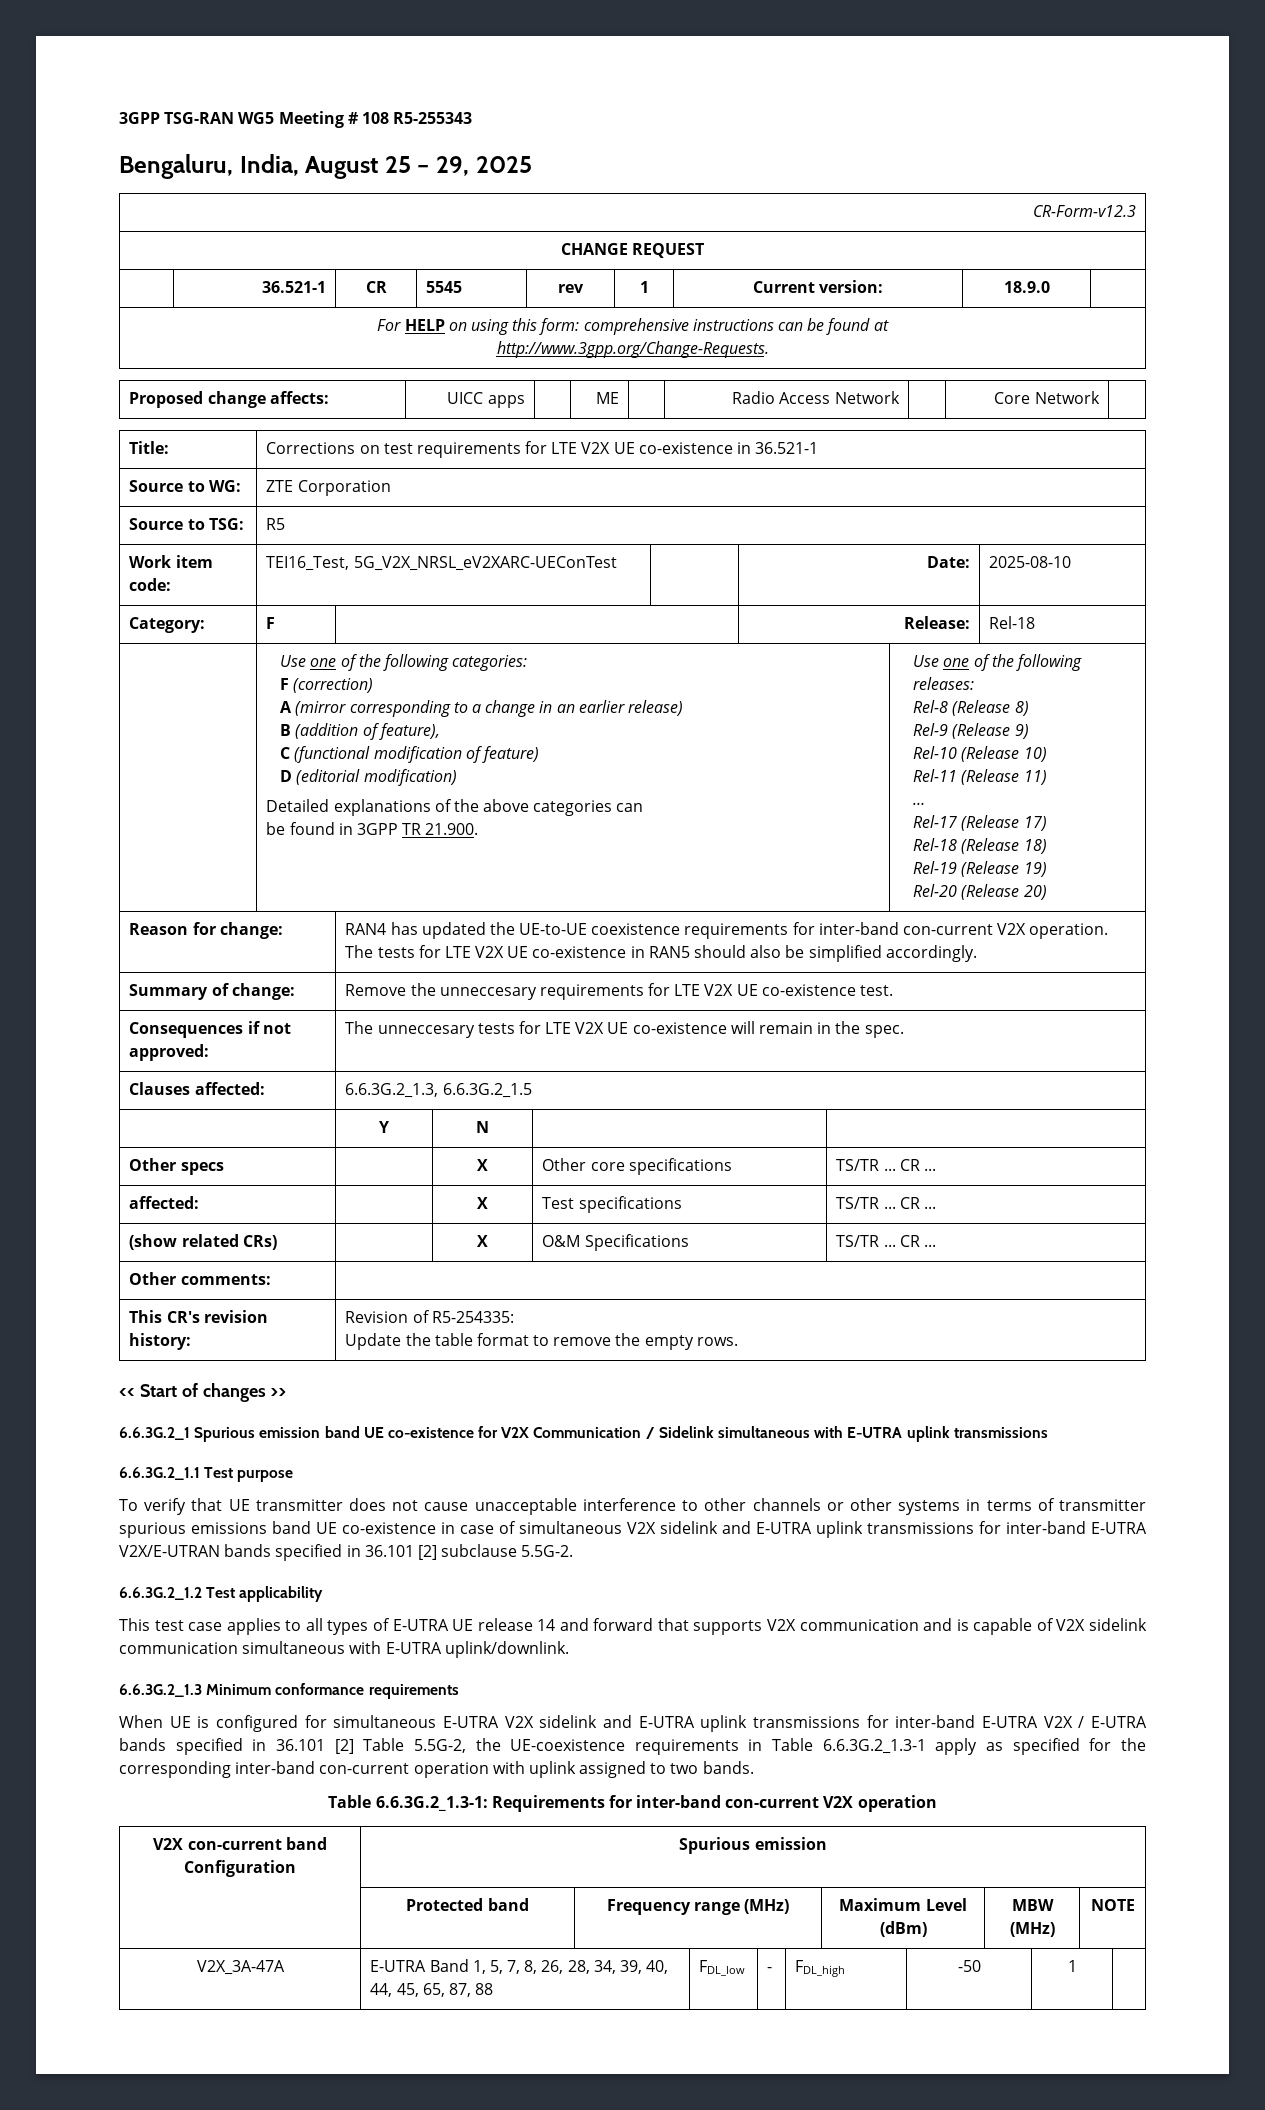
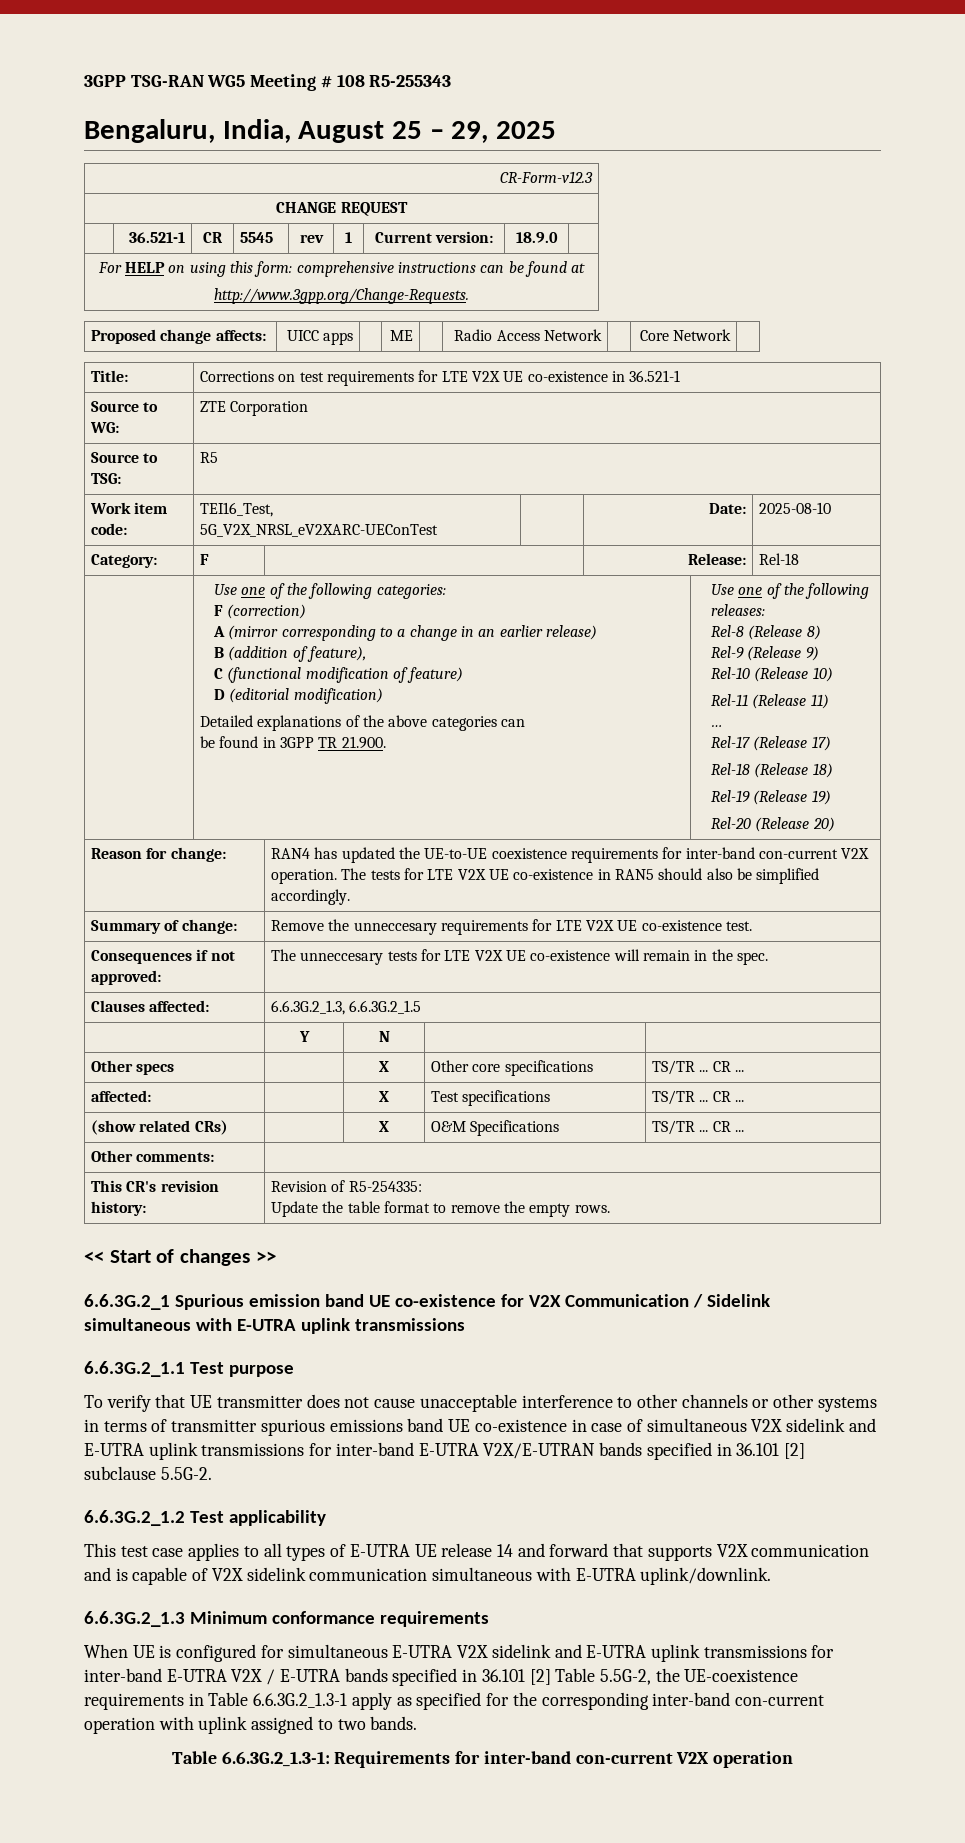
- V2X con-current band Configuration | Spurious emission
- | Protected band | Frequency range (MHz) | Maximum Level (dBm) | MBW (MHz) | NOTE
- V2X_3A-47A | E-UTRA Band 1, 5, 7, 8, 26, 28, 34, 39, 40, 44, 45, 65, 87, 88 | FDL_low | - | FDL_high | -50 | 1 |

